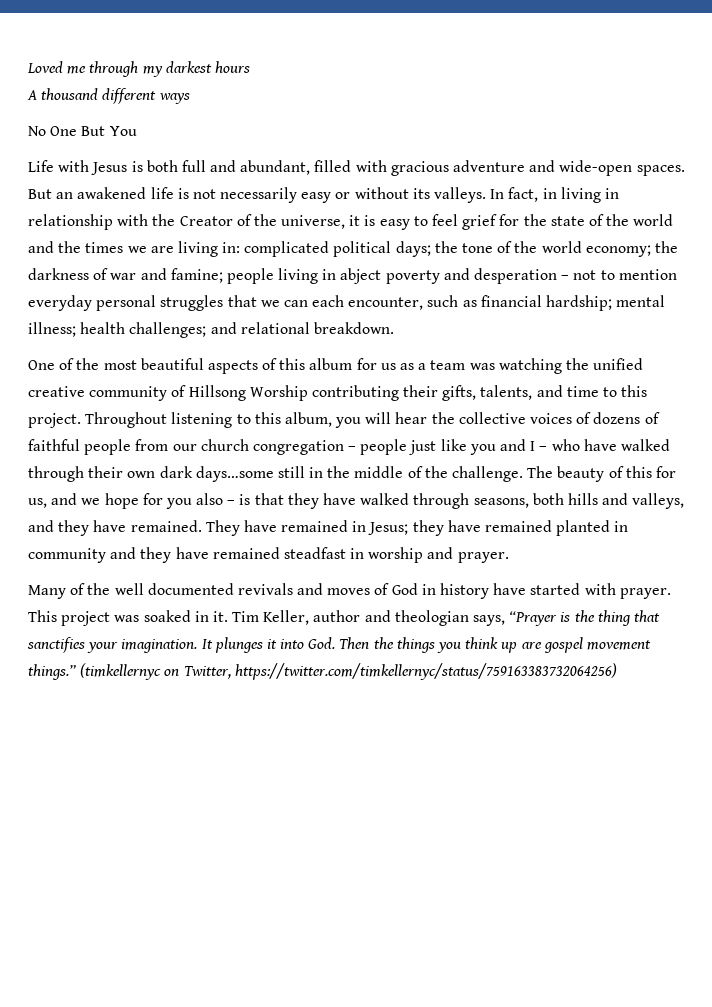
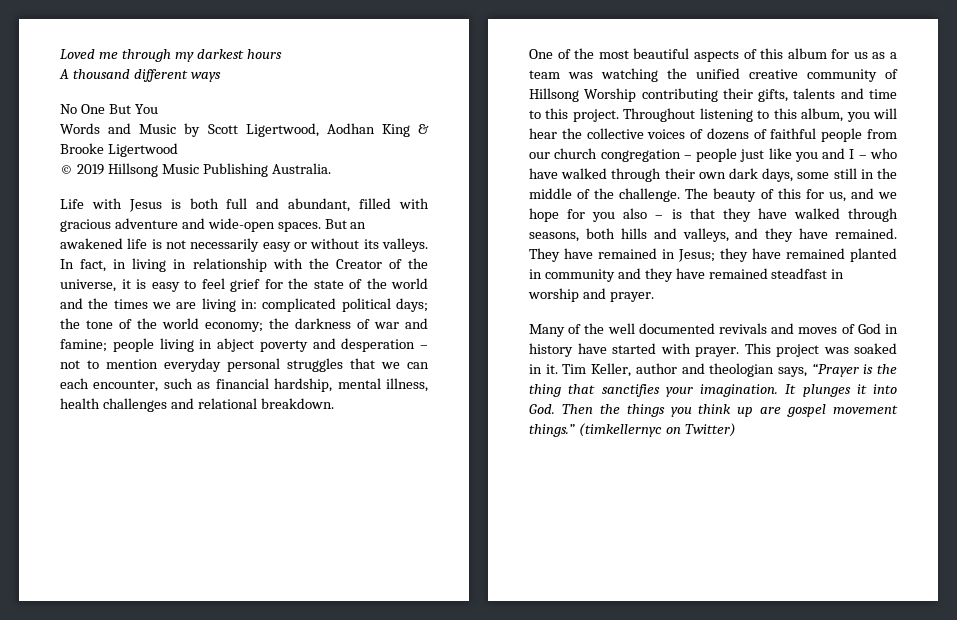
+ Words and Music by Scott Ligertwood, Aodhan King & Brooke Ligertwood
+ © 2019 Hillsong Music Publishing Australia.
- people living in abject poverty and desperation – not to mention everyday personal struggles that we can each encounter, such as financial hardship; mental illness; health challenges; and relational breakdown.
+ people living in abject poverty and desperation – not to mention everyday personal struggles that we can each encounter, such as financial hardship, mental illness, health challenges and relational breakdown.
- One of the most beautiful aspects of this album for us as a team was watching the unified creative community of Hillsong Worship contributing their gifts, talents, and time to this project.
+ One of the most beautiful aspects of this album for us as a team was watching the unified creative community of Hillsong Worship contributing their gifts, talents and time to this project.
- Throughout listening to this album, you will hear the collective voices of dozens of faithful people from our church congregation – people just like you and I – who have walked through their own dark days…some still in the middle of the challenge.
+ Throughout listening to this album, you will hear the collective voices of dozens of faithful people from our church congregation – people just like you and I – who have walked through their own dark days, some still in the middle of the challenge.
- (timkellernyc on Twitter, https://twitter.com/timkellernyc/status/759163383732064256)
+ (timkellernyc on Twitter)

